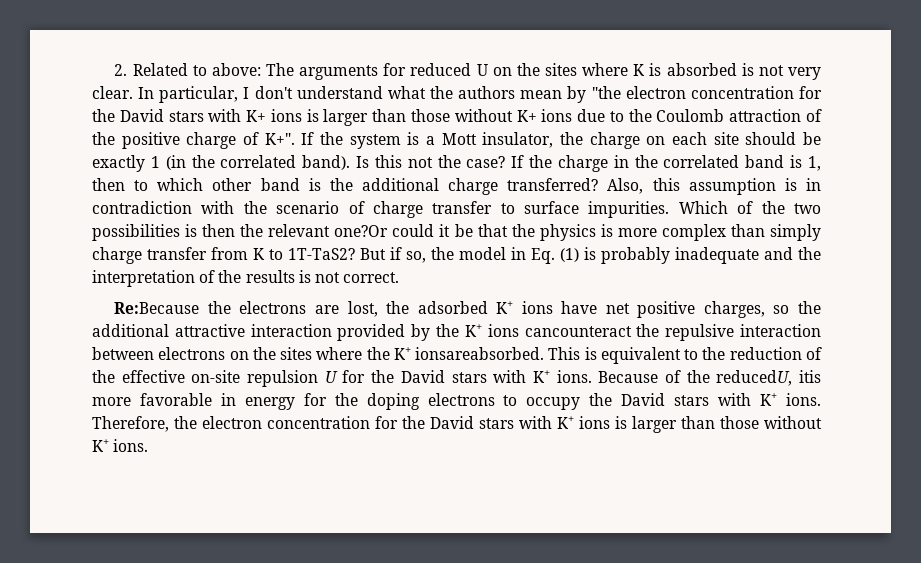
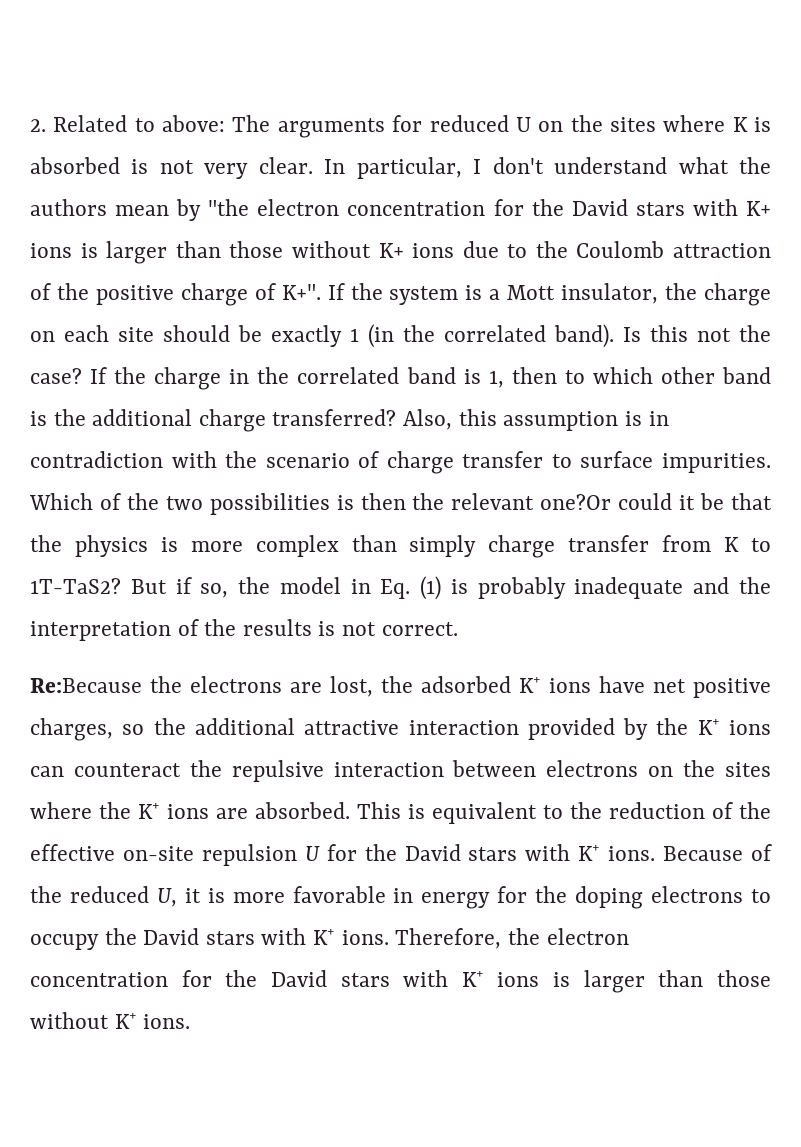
- Re:Because the electrons are lost, the adsorbed K+ ions have net positive charges, so the additional attractive interaction provided by the K+ ions cancounteract the repulsive interaction between electrons on the sites where the K+ ionsareabsorbed.
+ Re:Because the electrons are lost, the adsorbed K+ ions have net positive charges, so the additional attractive interaction provided by the K+ ions can counteract the repulsive interaction between electrons on the sites where the K+ ions are absorbed.
- Because of the reducedU, itis more favorable in energy for the doping electrons to occupy the David stars with K+ ions.
+ Because of the reduced U, it is more favorable in energy for the doping electrons to occupy the David stars with K+ ions.

